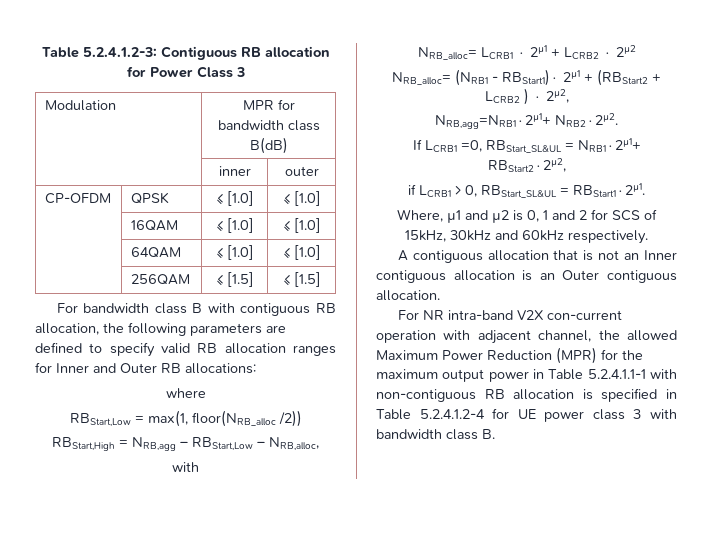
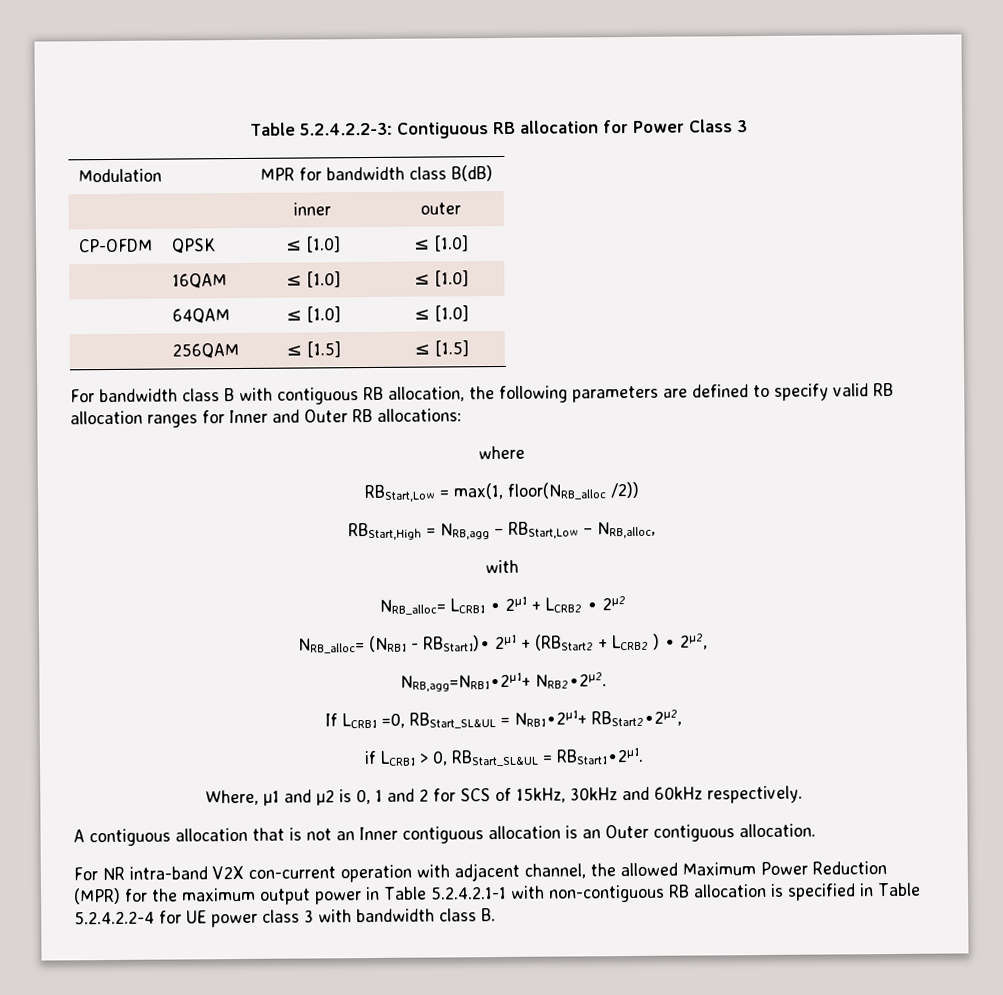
- Table 5.2.4.1.2-3: Contiguous RB allocation for Power Class 3
+ Table 5.2.4.2.2-3: Contiguous RB allocation for Power Class 3
- For NR intra-band V2X con-current operation with adjacent channel, the allowed Maximum Power Reduction (MPR) for the maximum output power in Table 5.2.4.1.1-1 with non-contiguous RB allocation is specified in Table 5.2.4.1.2-4 for UE power class 3 with bandwidth class B.
+ For NR intra-band V2X con-current operation with adjacent channel, the allowed Maximum Power Reduction (MPR) for the maximum output power in Table 5.2.4.2.1-1 with non-contiguous RB allocation is specified in Table 5.2.4.2.2-4 for UE power class 3 with bandwidth class B.

